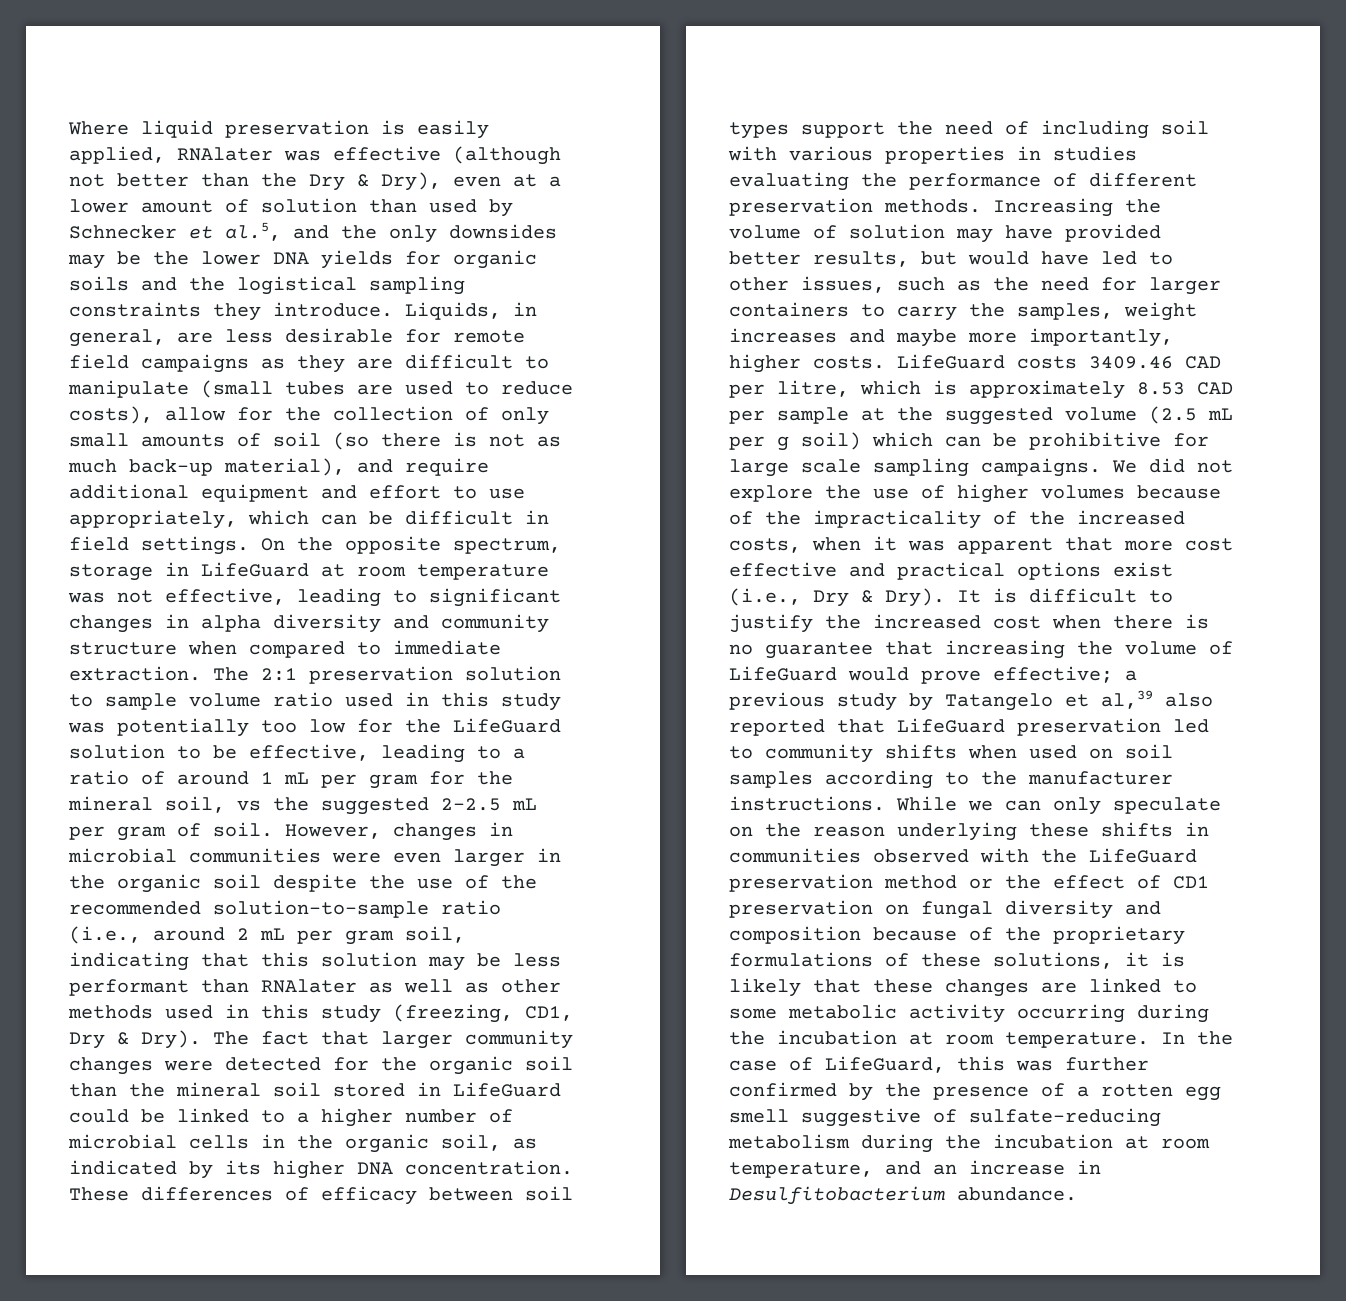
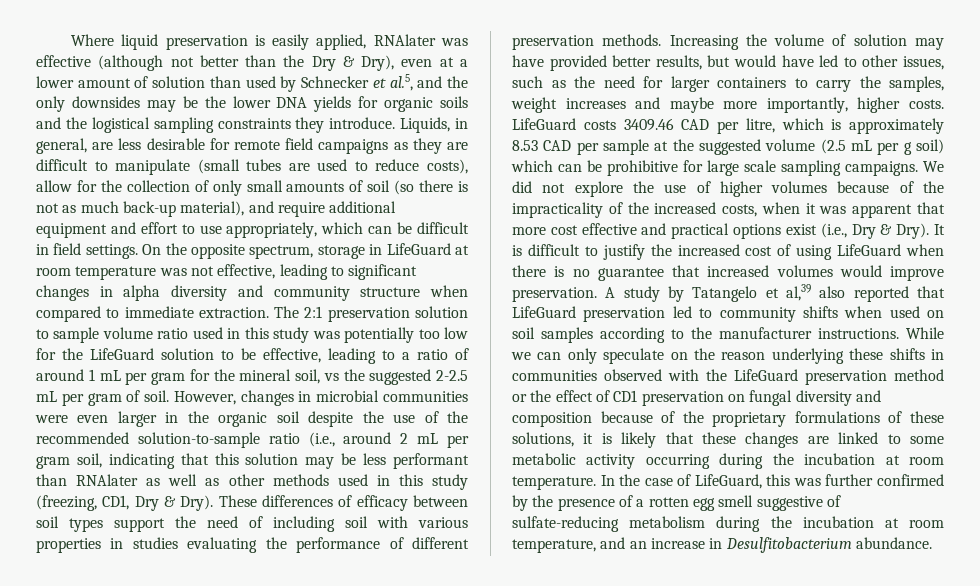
- The fact that larger community changes were detected for the organic soil than the mineral soil stored in LifeGuard could be linked to a higher number of microbial cells in the organic soil, as indicated by its higher DNA concentration.
- It is difficult to justify the increased cost when there is no guarantee that increasing the volume of LifeGuard would prove effective; a previous study by Tatangelo et al,39 also reported that LifeGuard preservation led to community shifts when used on soil samples according to the manufacturer instructions.
+ It is difficult to justify the increased cost of using LifeGuard when there is no guarantee that increased volumes would improve preservation. A study by Tatangelo et al,39 also reported that LifeGuard preservation led to community shifts when used on soil samples according to the manufacturer instructions.

